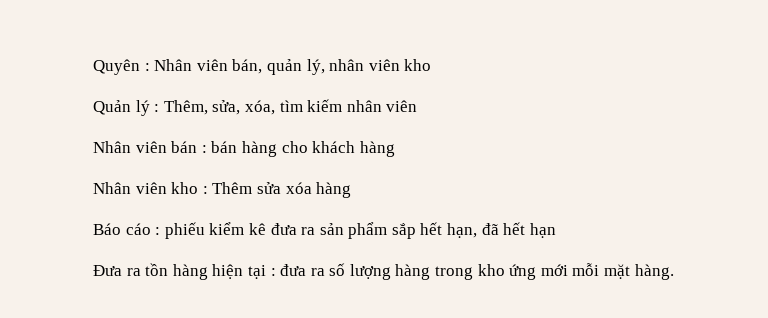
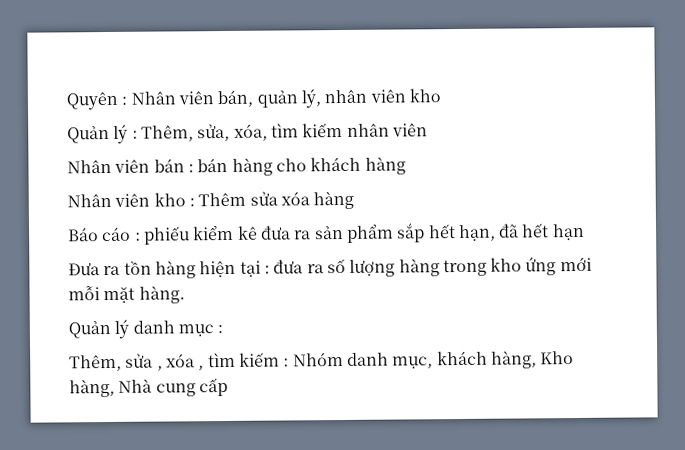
+ Quản lý danh mục :
+ Thêm, sửa , xóa , tìm kiếm : Nhóm danh mục, khách hàng, Kho hàng, Nhà cung cấp

